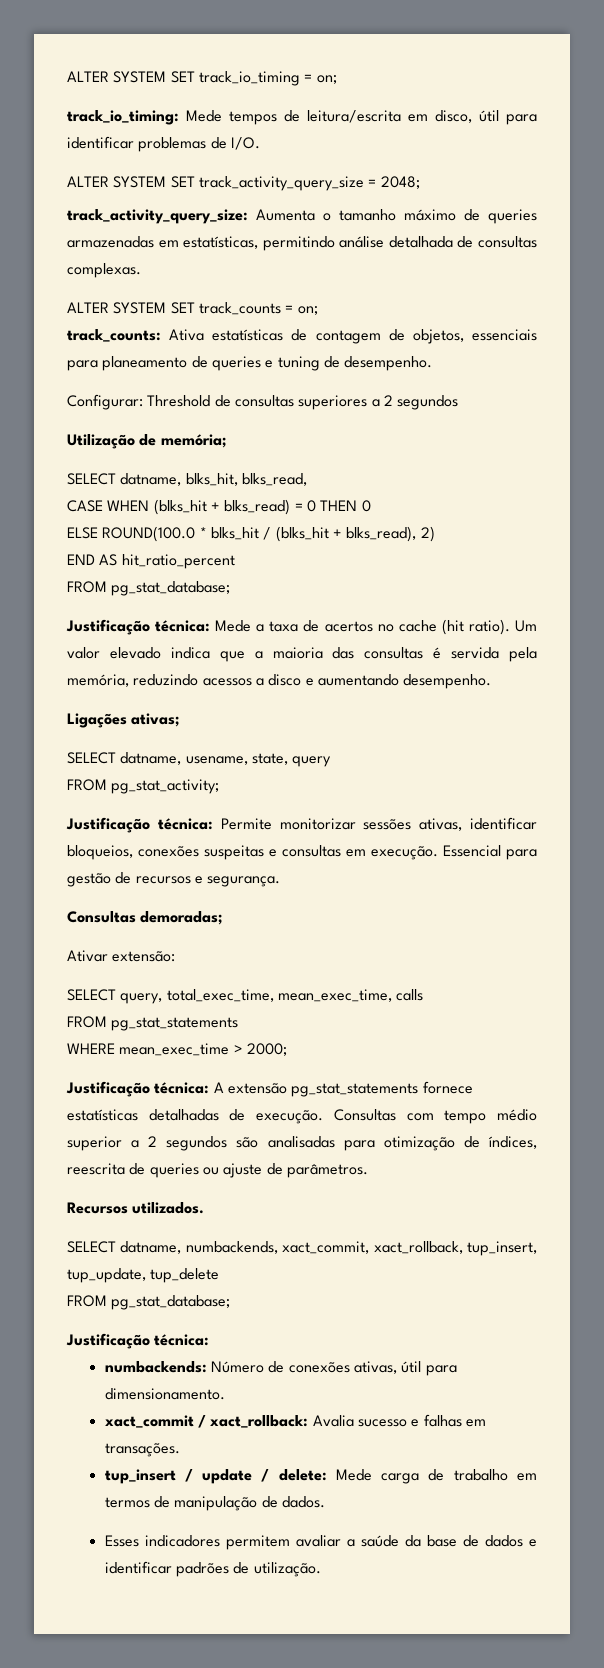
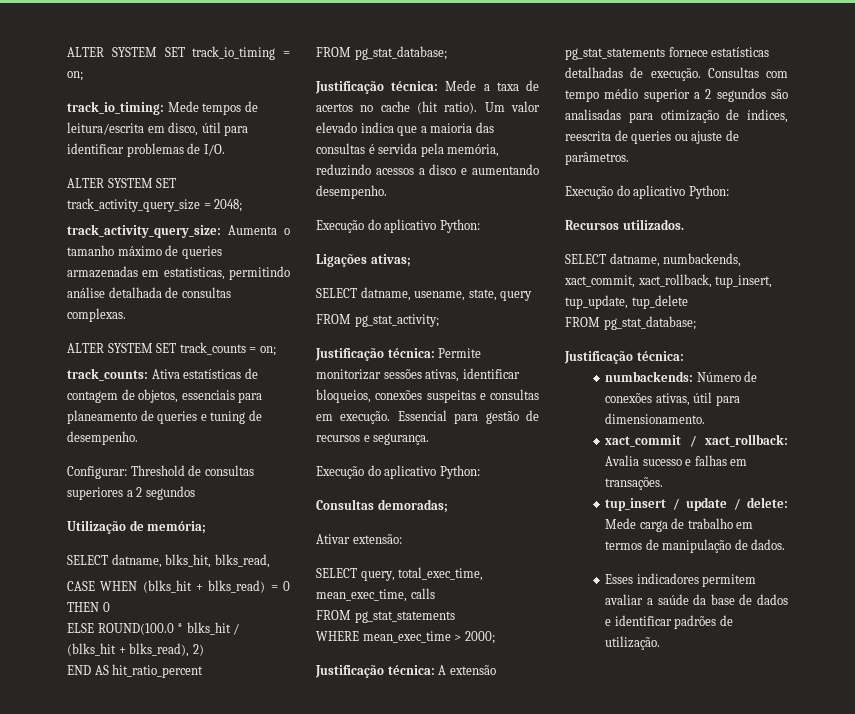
  Um valor elevado indica que a maioria das consultas é servida pela memória, reduzindo acessos a disco e aumentando desempenho.
+ Execução do aplicativo Python:
  Essencial para gestão de recursos e segurança.
+ Execução do aplicativo Python:
  Consultas com tempo médio superior a 2 segundos são analisadas para otimização de índices, reescrita de queries ou ajuste de parâmetros.
+ Execução do aplicativo Python:

